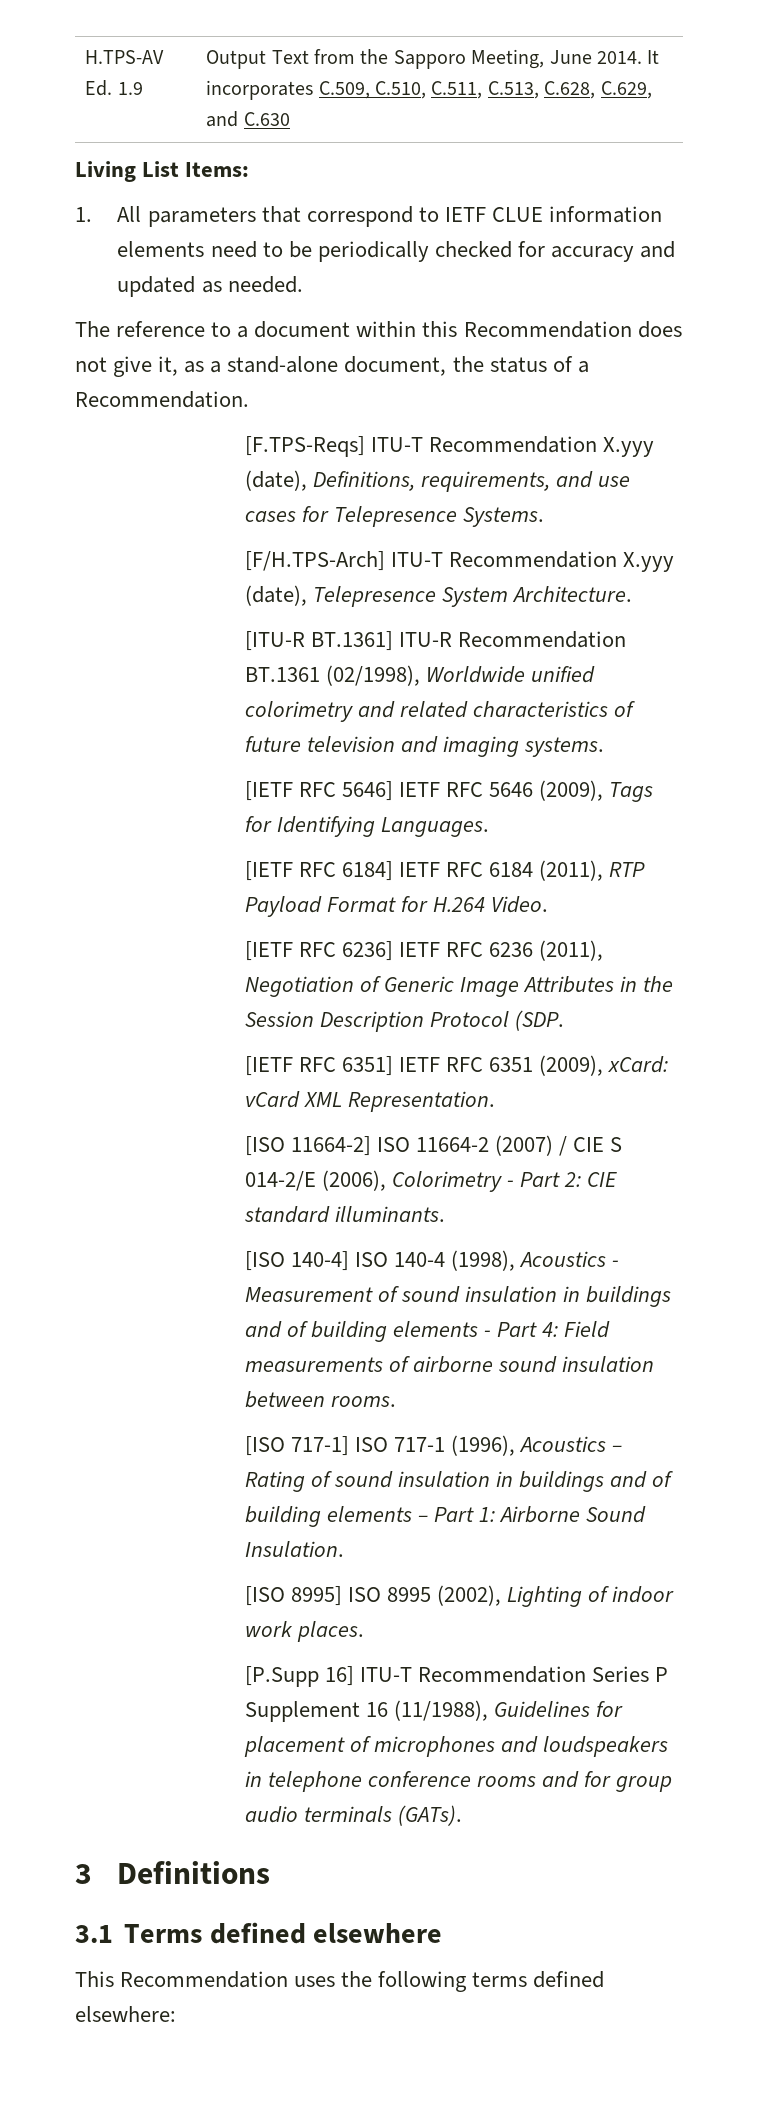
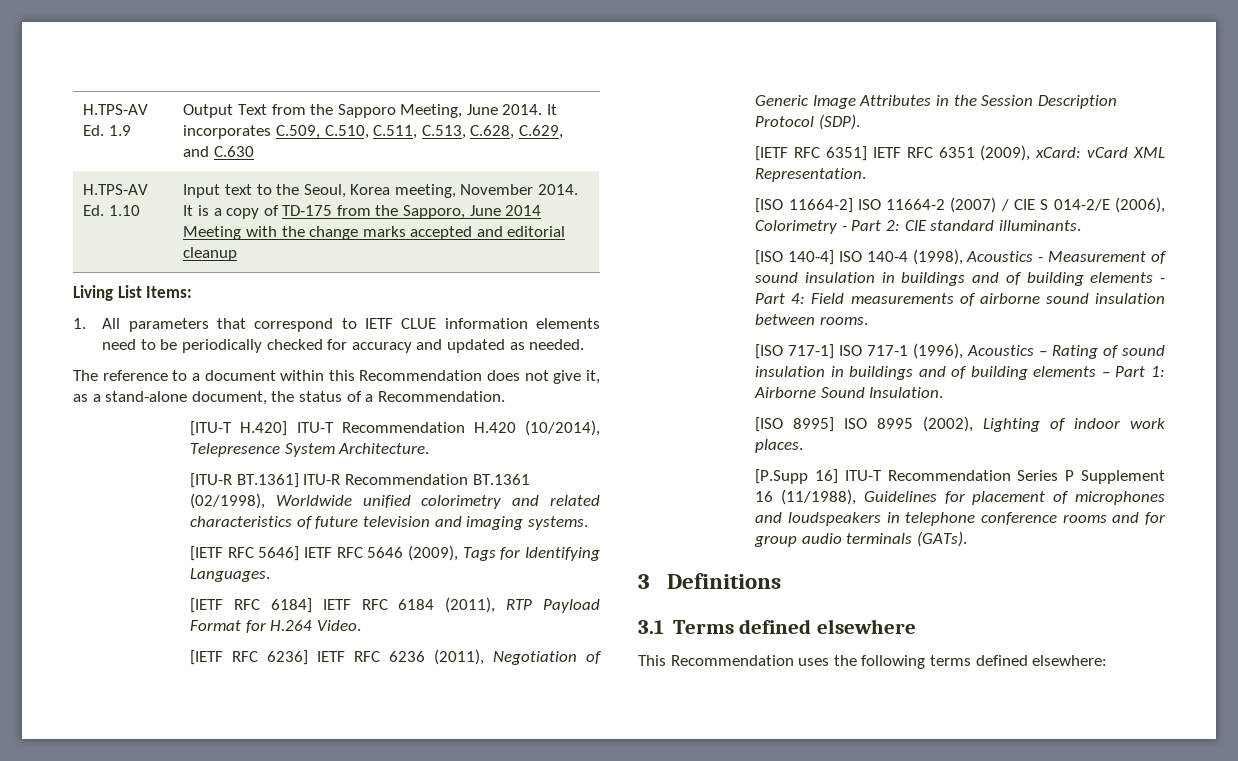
+ H.TPS-AV Ed. 1.10 | Input text to the Seoul, Korea meeting, November 2014. It is a copy of TD-175 from the Sapporo, June 2014 Meeting with the change marks accepted and editorial cleanup
- [F.TPS-Reqs] ITU-T Recommendation X.yyy (date), Definitions, requirements, and use cases for Telepresence Systems.
- [F/H.TPS-Arch] ITU-T Recommendation X.yyy (date), Telepresence System Architecture.
+ [ITU-T H.420] ITU-T Recommendation H.420 (10/2014), Telepresence System Architecture.
- [IETF RFC 6236] IETF RFC 6236 (2011), Negotiation of Generic Image Attributes in the Session Description Protocol (SDP.
+ [IETF RFC 6236] IETF RFC 6236 (2011), Negotiation of Generic Image Attributes in the Session Description Protocol (SDP).

